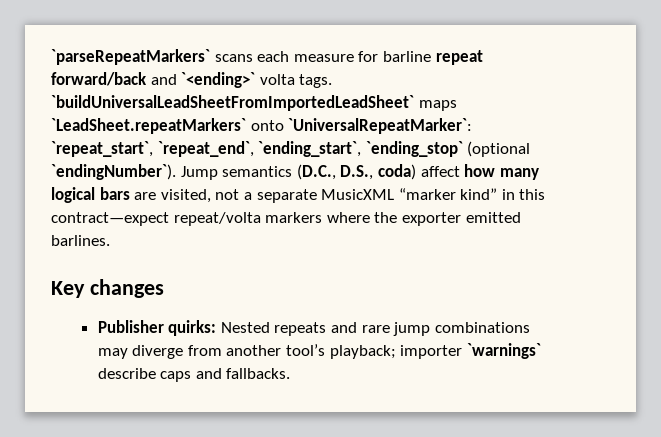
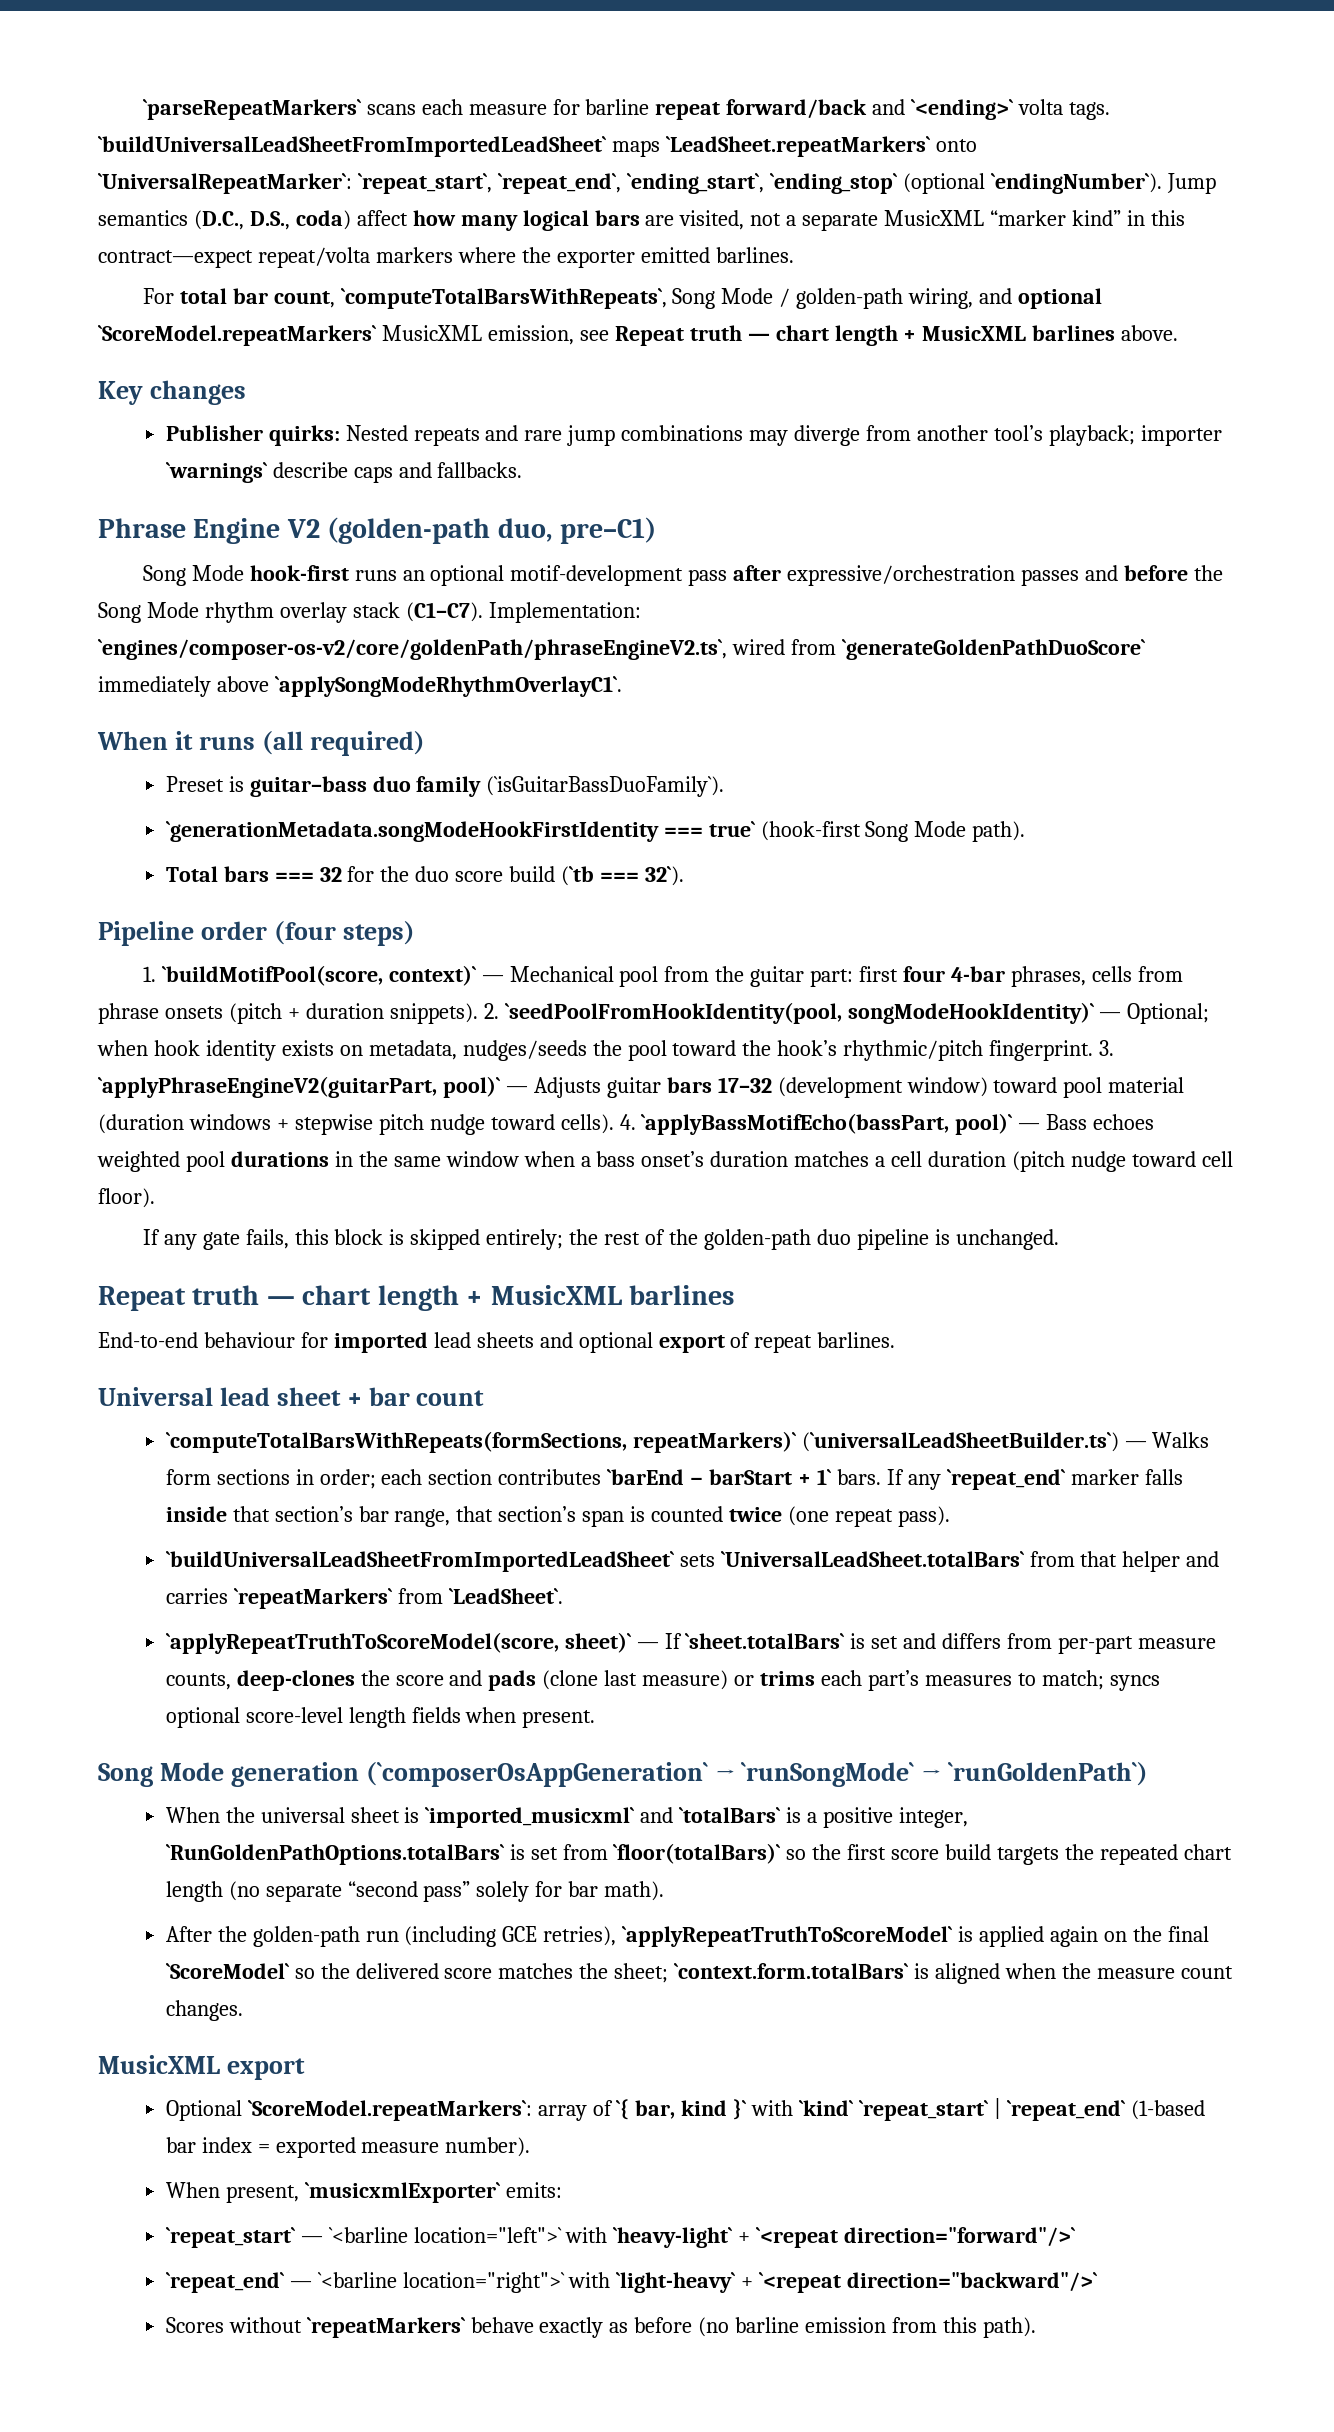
+ For total bar count, `computeTotalBarsWithRepeats`, Song Mode / golden-path wiring, and optional `ScoreModel.repeatMarkers` MusicXML emission, see Repeat truth — chart length + MusicXML barlines above.
+ Phrase Engine V2 (golden-path duo, pre–C1)
+ Song Mode hook-first runs an optional motif-development pass after expressive/orchestration passes and before the Song Mode rhythm overlay stack (C1–C7). Implementation: `engines/composer-os-v2/core/goldenPath/phraseEngineV2.ts`, wired from `generateGoldenPathDuoScore` immediately above `applySongModeRhythmOverlayC1`.
+ When it runs (all required)
+ Preset is guitar–bass duo family (`isGuitarBassDuoFamily`).
+ `generationMetadata.songModeHookFirstIdentity === true` (hook-first Song Mode path).
+ Total bars === 32 for the duo score build (`tb === 32`).
+ Pipeline order (four steps)
+ 1. `buildMotifPool(score, context)` — Mechanical pool from the guitar part: first four 4-bar phrases, cells from phrase onsets (pitch + duration snippets). 2. `seedPoolFromHookIdentity(pool, songModeHookIdentity)` — Optional; when hook identity exists on metadata, nudges/seeds the pool toward the hook’s rhythmic/pitch fingerprint. 3. `applyPhraseEngineV2(guitarPart, pool)` — Adjusts guitar bars 17–32 (development window) toward pool material (duration windows + stepwise pitch nudge toward cells). 4. `applyBassMotifEcho(bassPart, pool)` — Bass echoes weighted pool durations in the same window when a bass onset’s duration matches a cell duration (pitch nudge toward cell floor).
+ If any gate fails, this block is skipped entirely; the rest of the golden-path duo pipeline is unchanged.
+ Repeat truth — chart length + MusicXML barlines
+ End-to-end behaviour for imported lead sheets and optional export of repeat barlines.
+ Universal lead sheet + bar count
+ `computeTotalBarsWithRepeats(formSections, repeatMarkers)` (`universalLeadSheetBuilder.ts`) — Walks form sections in order; each section contributes `barEnd − barStart + 1` bars. If any `repeat_end` marker falls inside that section’s bar range, that section’s span is counted twice (one repeat pass).
+ `buildUniversalLeadSheetFromImportedLeadSheet` sets `UniversalLeadSheet.totalBars` from that helper and carries `repeatMarkers` from `LeadSheet`.
+ `applyRepeatTruthToScoreModel(score, sheet)` — If `sheet.totalBars` is set and differs from per-part measure counts, deep-clones the score and pads (clone last measure) or trims each part’s measures to match; syncs optional score-level length fields when present.
+ Song Mode generation (`composerOsAppGeneration` → `runSongMode` → `runGoldenPath`)
+ When the universal sheet is `imported_musicxml` and `totalBars` is a positive integer, `RunGoldenPathOptions.totalBars` is set from `floor(totalBars)` so the first score build targets the repeated chart length (no separate “second pass” solely for bar math).
+ After the golden-path run (including GCE retries), `applyRepeatTruthToScoreModel` is applied again on the final `ScoreModel` so the delivered score matches the sheet; `context.form.totalBars` is aligned when the measure count changes.
+ MusicXML export
+ Optional `ScoreModel.repeatMarkers`: array of `{ bar, kind }` with `kind` `repeat_start` | `repeat_end` (1-based bar index = exported measure number).
+ When present, `musicxmlExporter` emits:
+ `repeat_start` — `<barline location="left">` with `heavy-light` + `<repeat direction="forward"/>`
+ `repeat_end` — `<barline location="right">` with `light-heavy` + `<repeat direction="backward"/>`
+ Scores without `repeatMarkers` behave exactly as before (no barline emission from this path).

